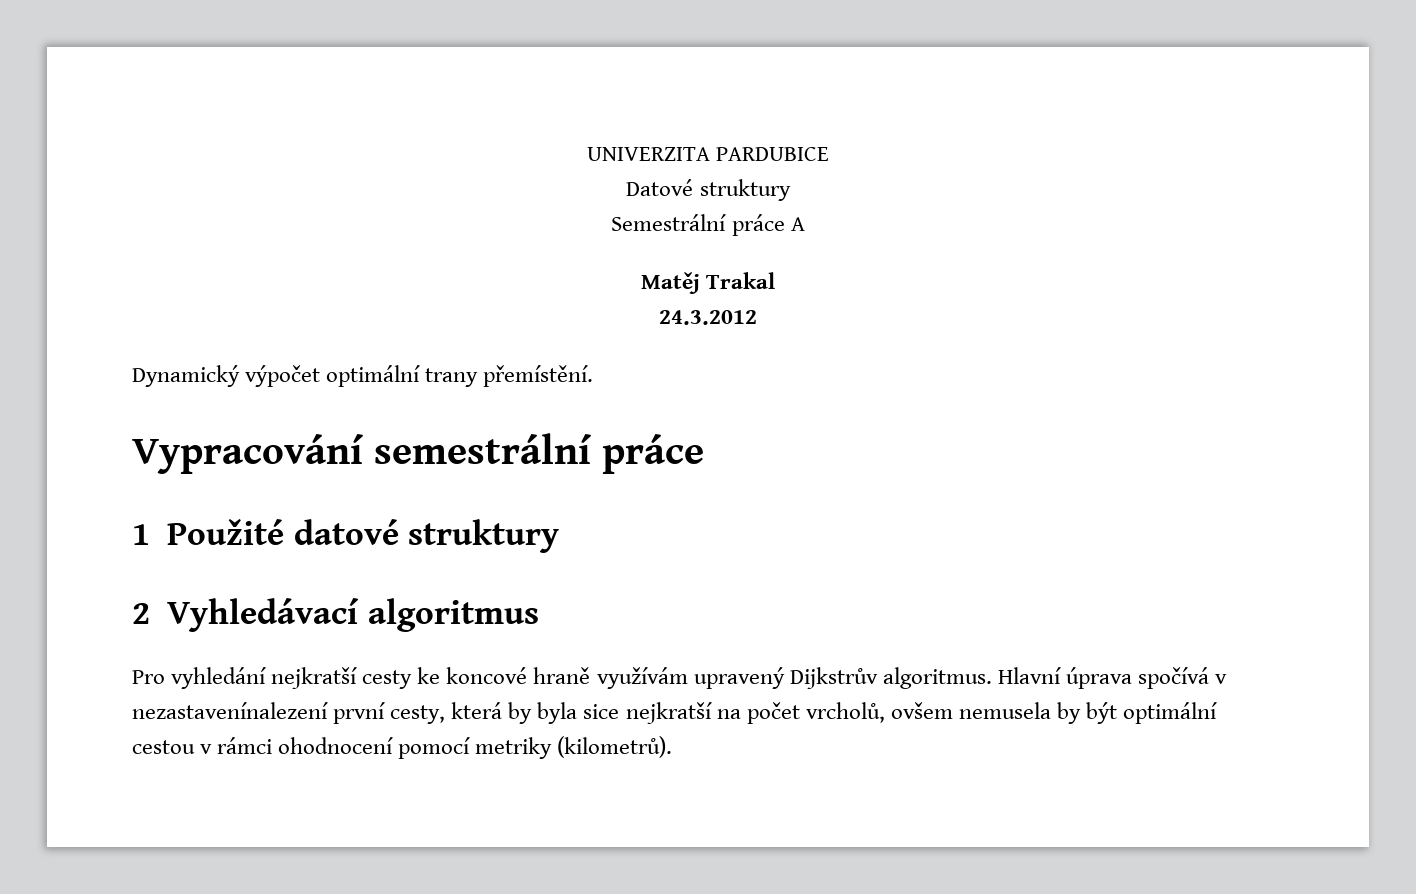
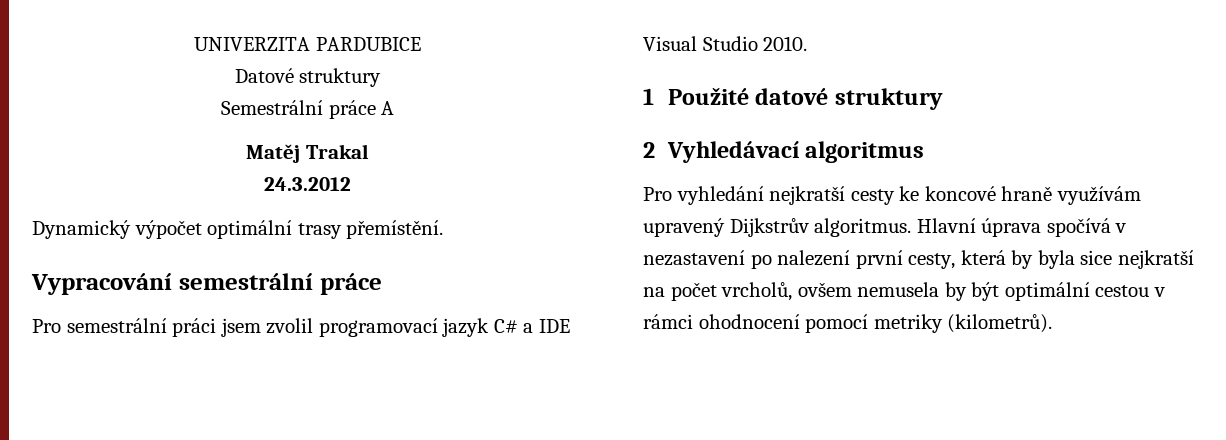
- Dynamický výpočet optimální trany přemístění.
+ Dynamický výpočet optimální trasy přemístění.
+ Pro semestrální práci jsem zvolil programovací jazyk C# a IDE Visual Studio 2010.
- Hlavní úprava spočívá v nezastavenínalezení první cesty, která by byla sice nejkratší na počet vrcholů, ovšem nemusela by být optimální cestou v rámci ohodnocení pomocí metriky (kilometrů).
+ Hlavní úprava spočívá v nezastavení po nalezení první cesty, která by byla sice nejkratší na počet vrcholů, ovšem nemusela by být optimální cestou v rámci ohodnocení pomocí metriky (kilometrů).

